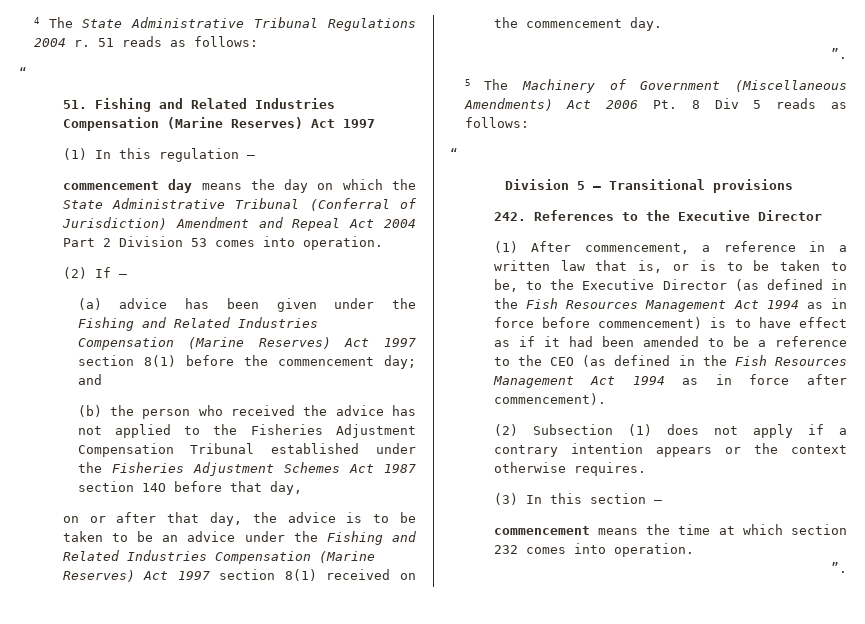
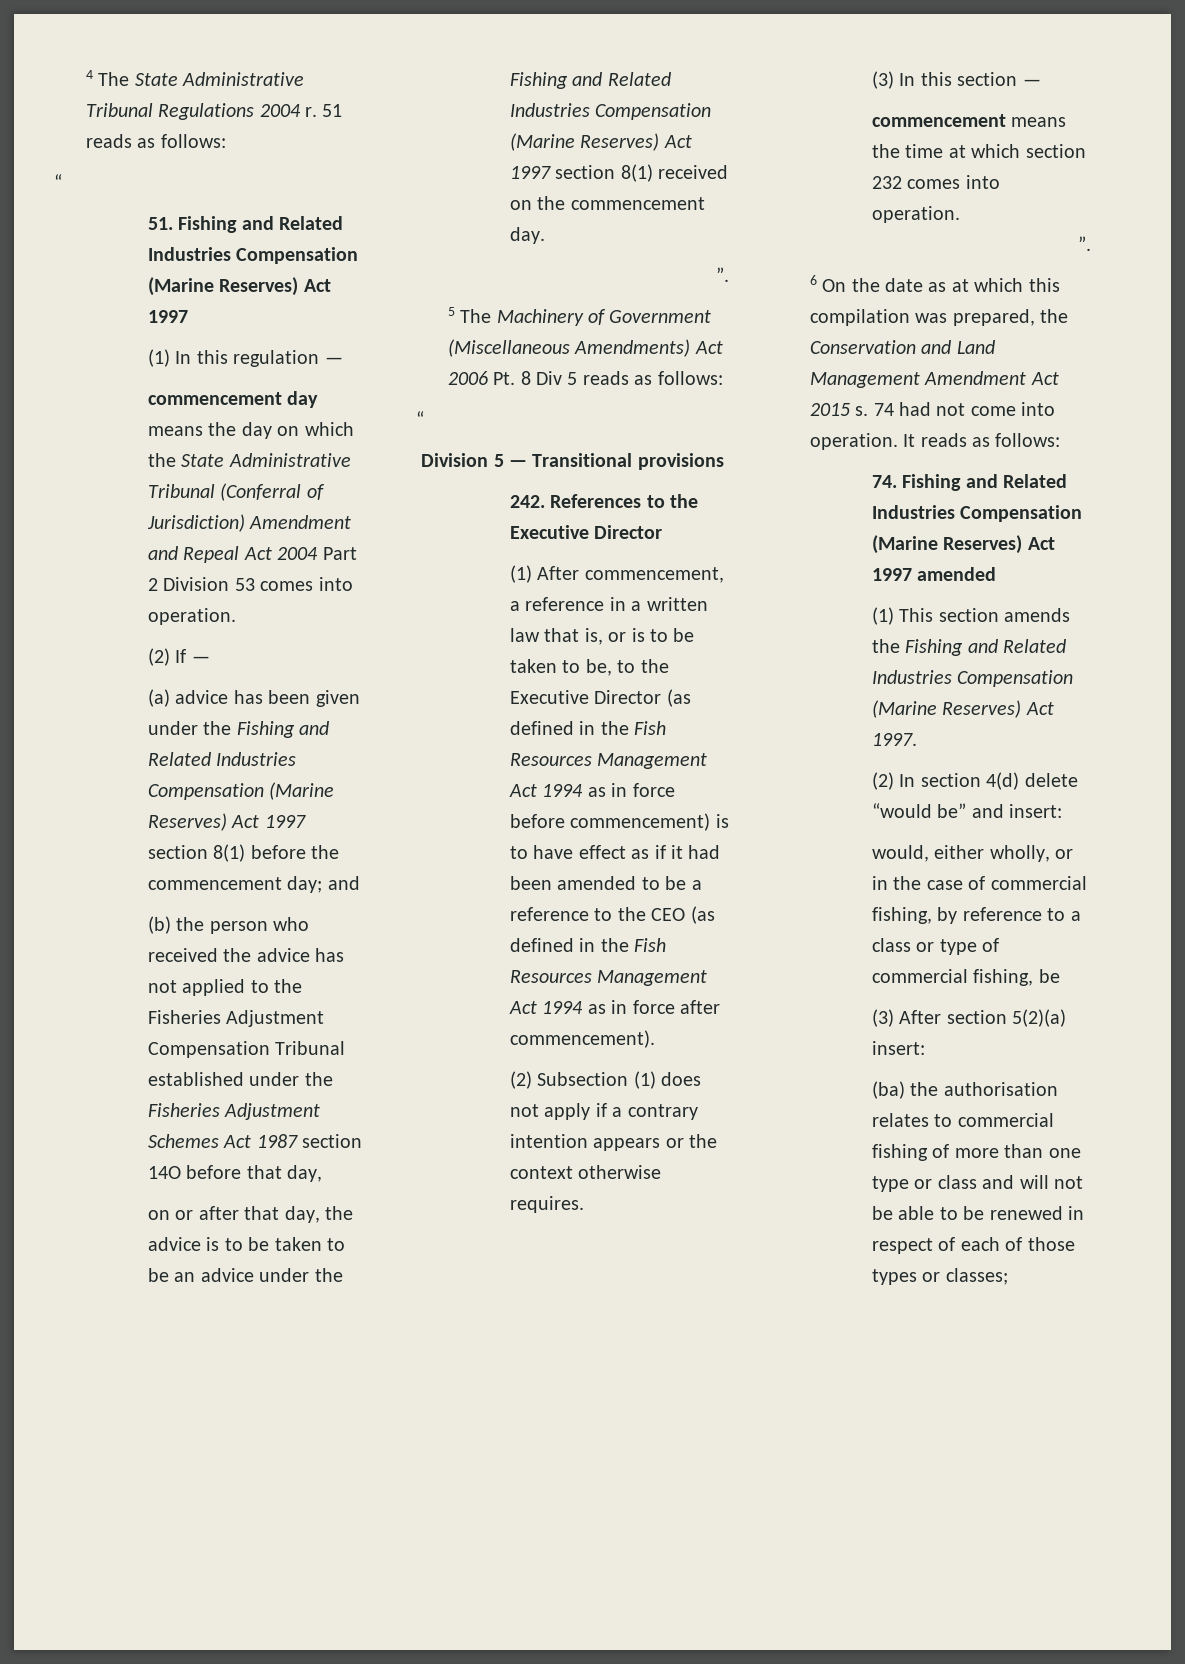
+ 6 On the date as at which this compilation was prepared, the Conservation and Land Management Amendment Act 2015 s. 74 had not come into operation. It reads as follows:
+ 74. Fishing and Related Industries Compensation (Marine Reserves) Act 1997 amended
+ (1) This section amends the Fishing and Related Industries Compensation (Marine Reserves) Act 1997.
+ (2) In section 4(d) delete “would be” and insert:
+ would, either wholly, or in the case of commercial fishing, by reference to a class or type of commercial fishing, be
+ (3) After section 5(2)(a) insert:
+ (ba) the authorisation relates to commercial fishing of more than one type or class and will not be able to be renewed in respect of each of those types or classes;

